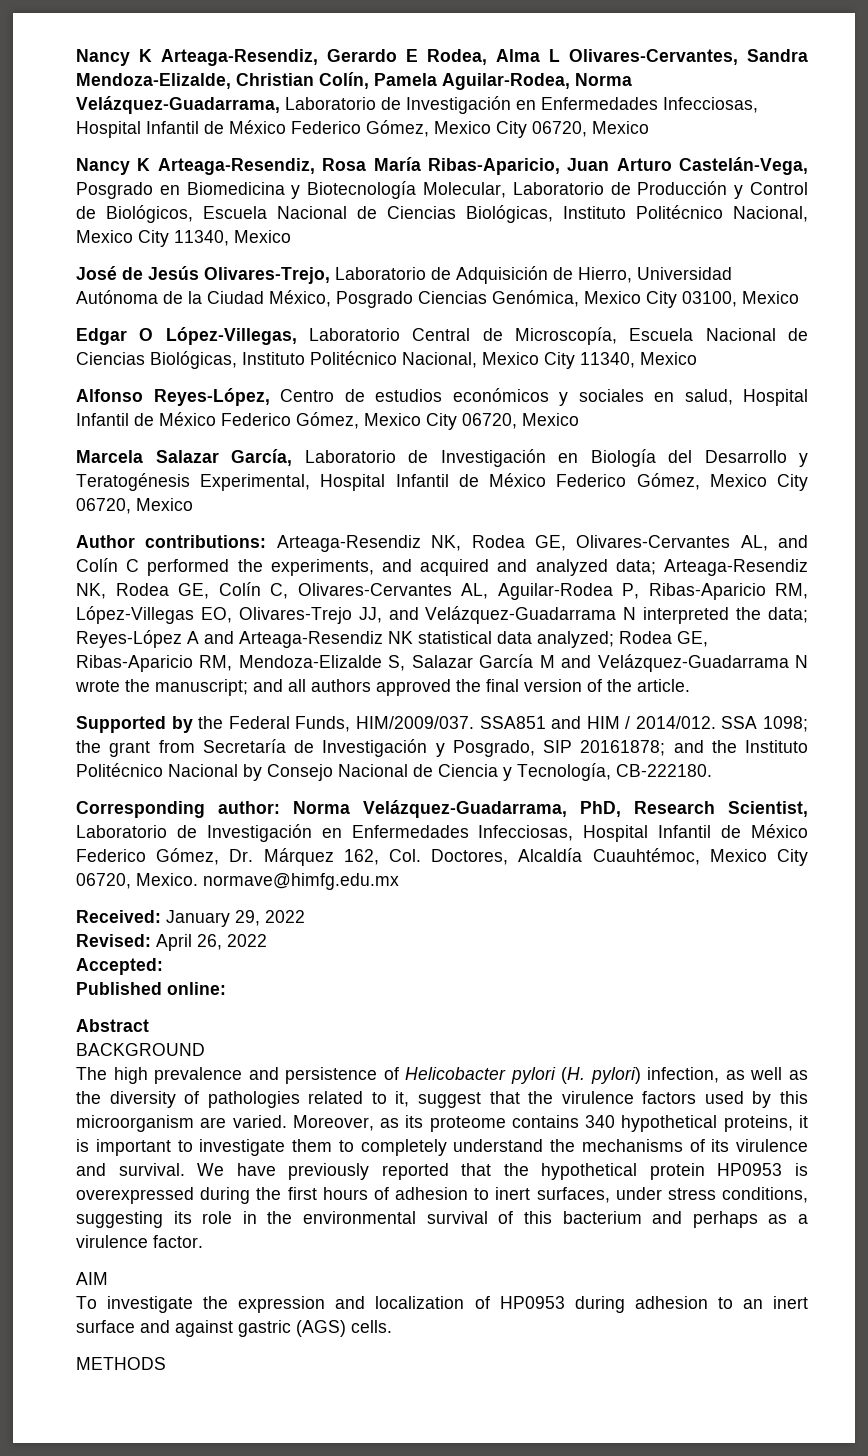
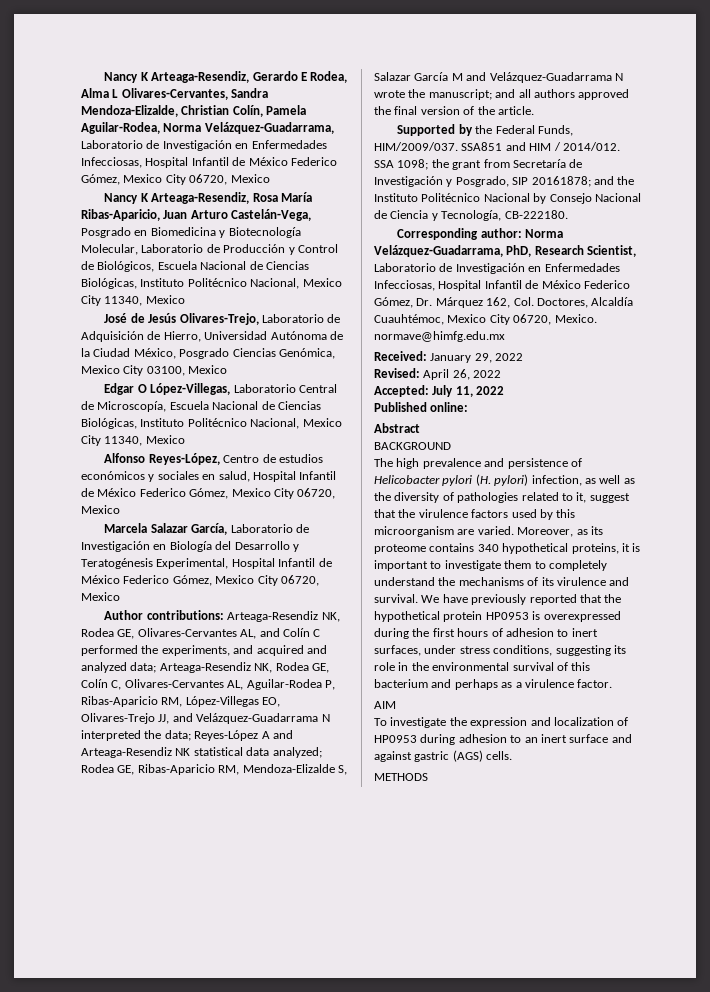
- Accepted:
+ Accepted: July 11, 2022

